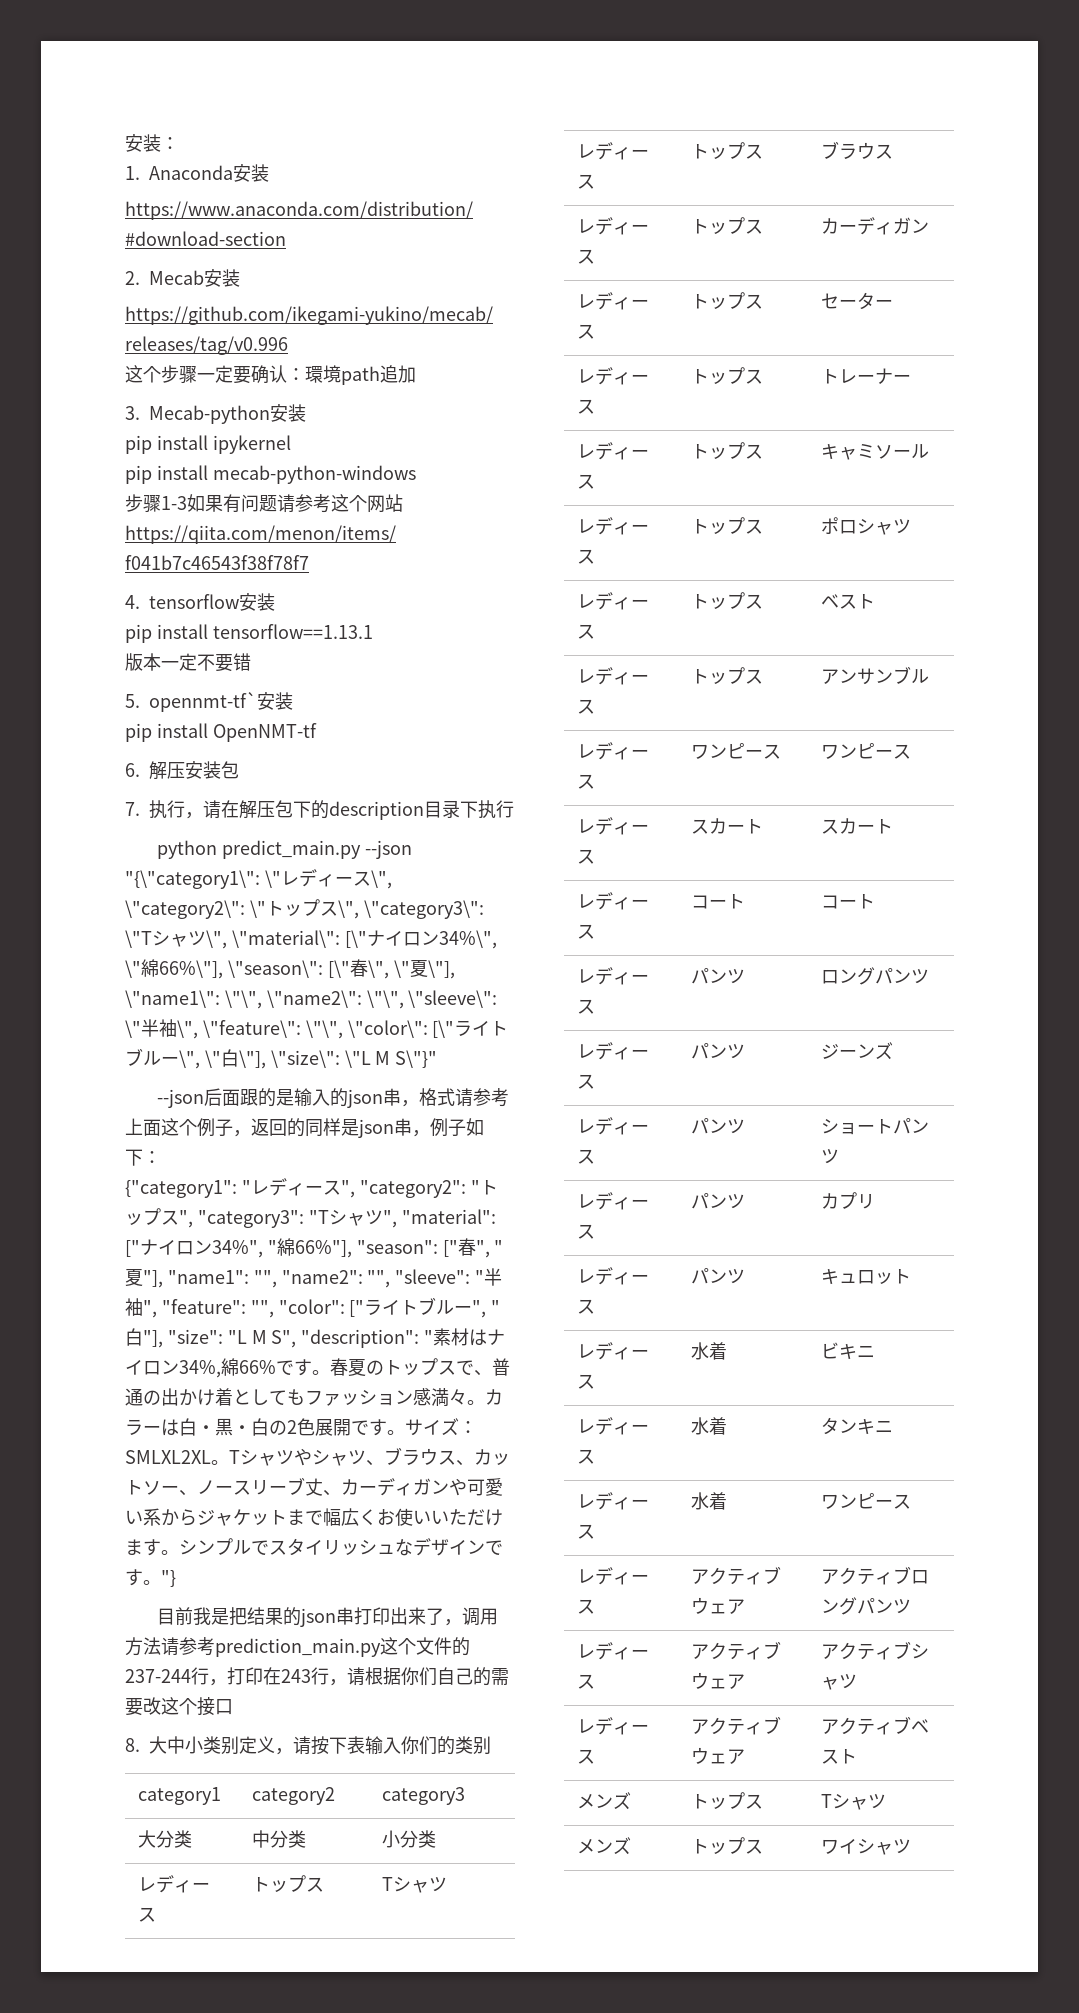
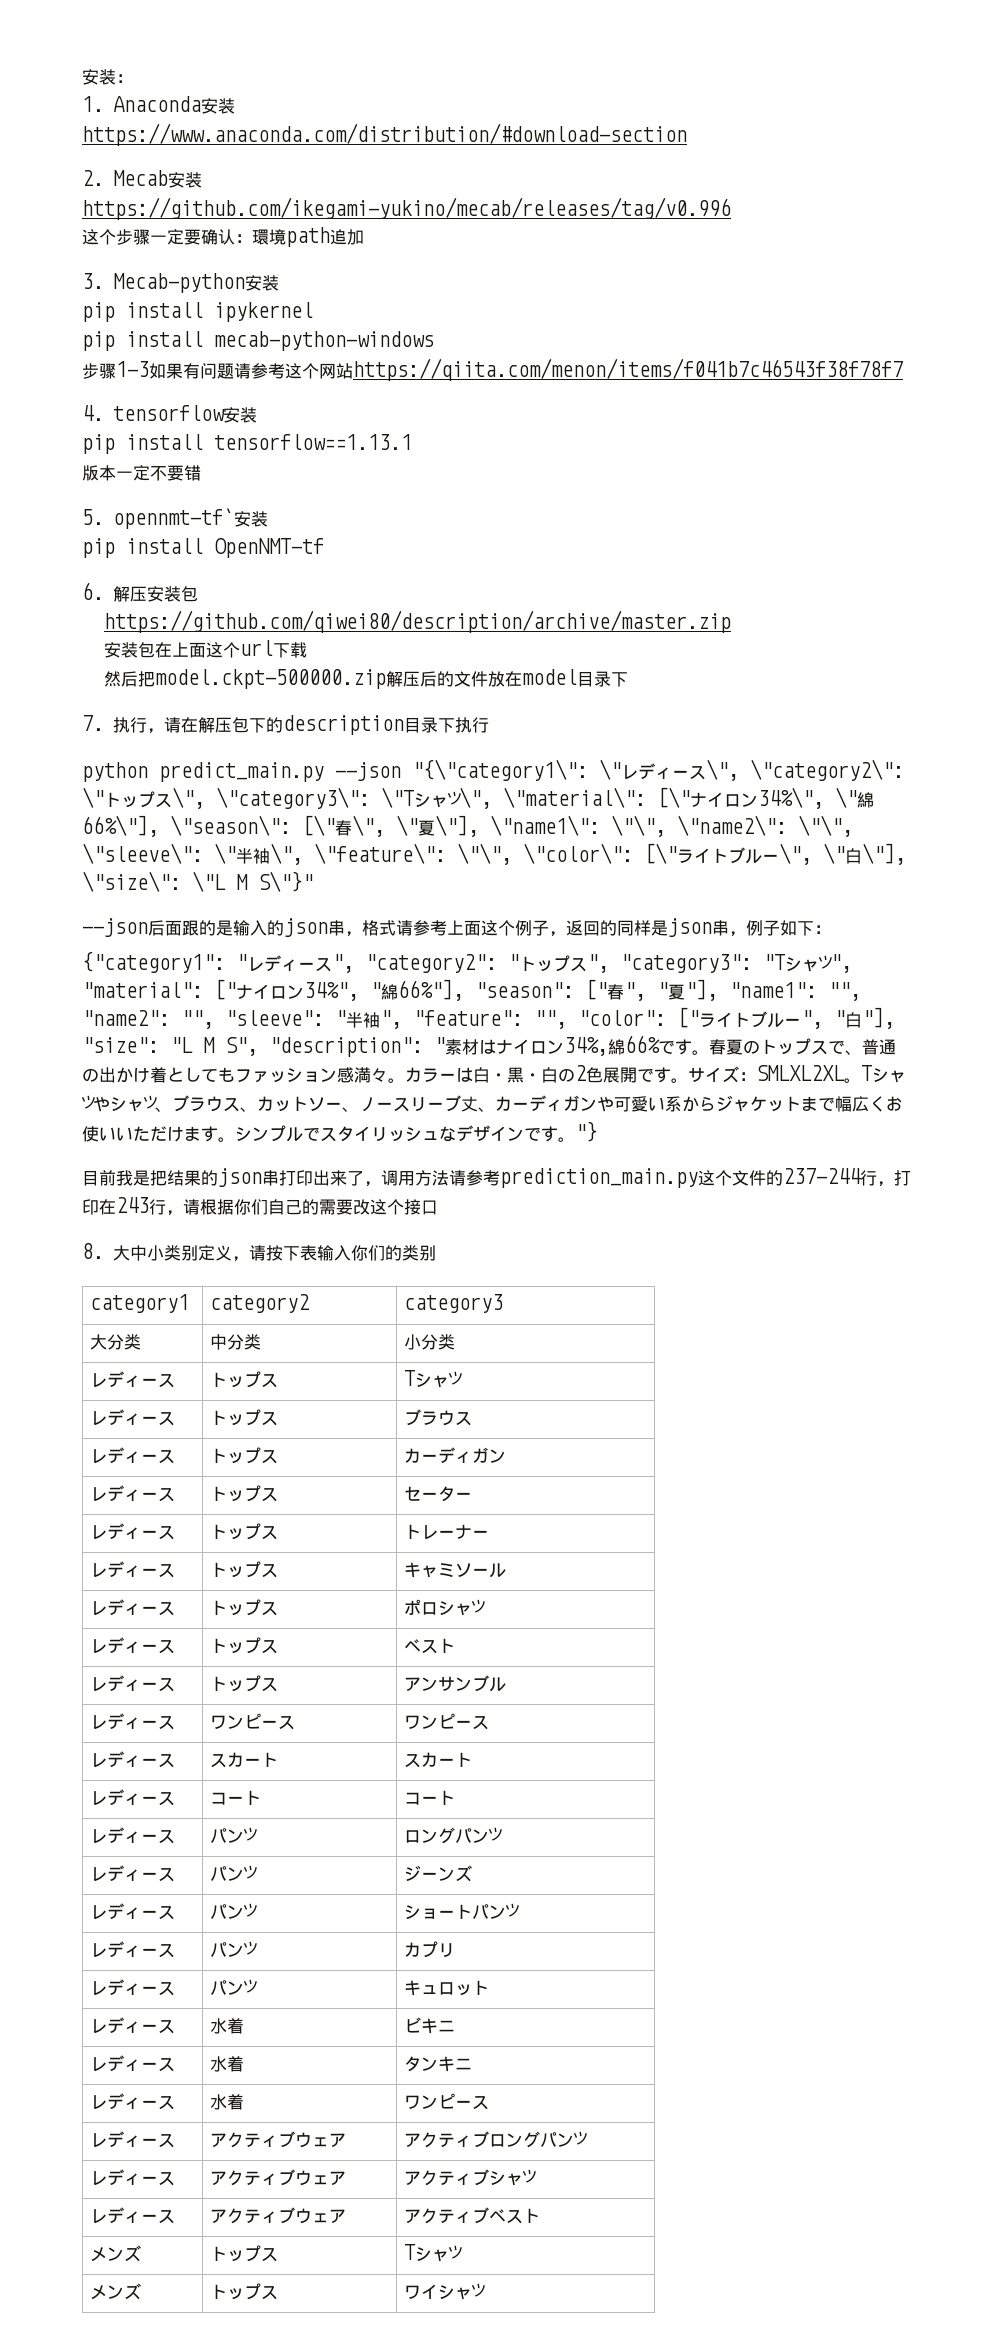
+ https://github.com/qiwei80/description/archive/master.zip
+ 安装包在上面这个url下载
+ 然后把model.ckpt-500000.zip解压后的文件放在model目录下

